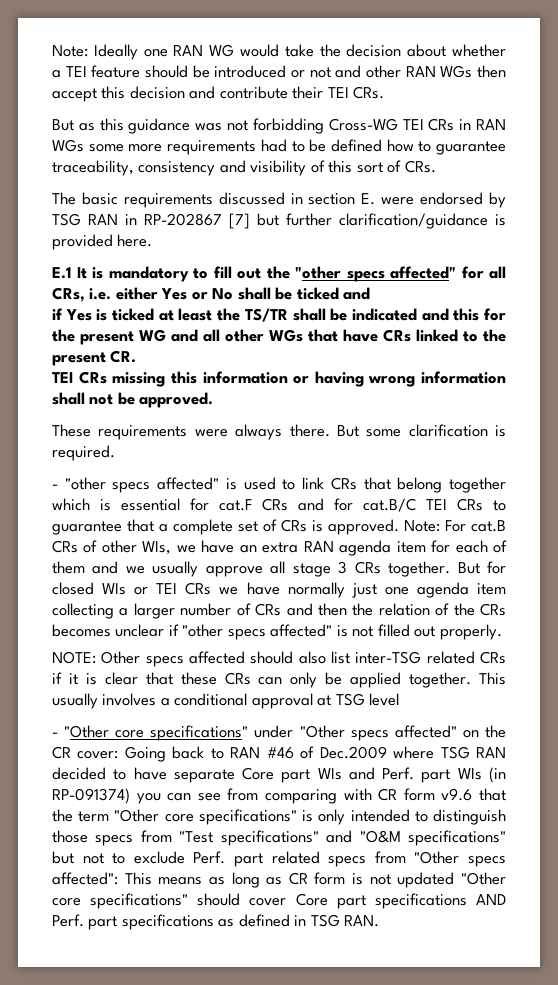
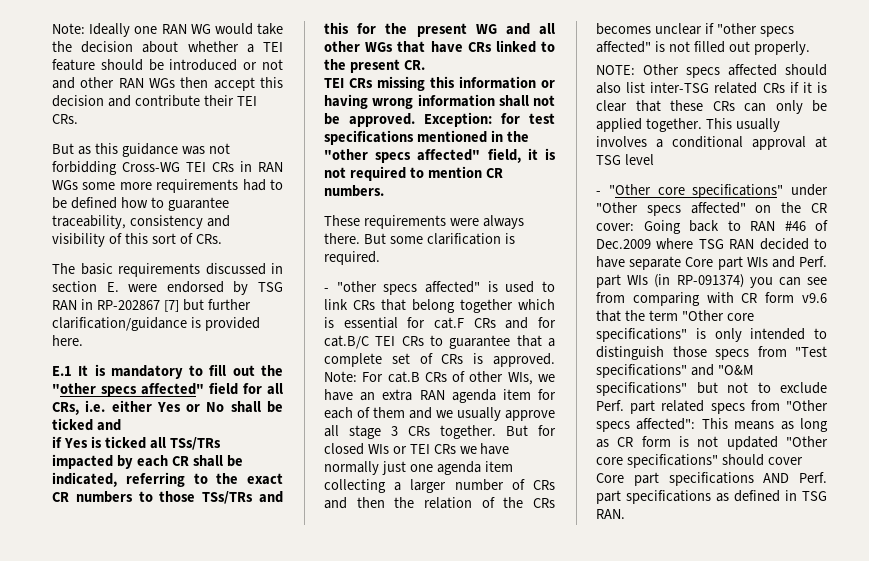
- E.1 It is mandatory to fill out the "other specs affected" for all CRs, i.e. either Yes or No shall be ticked and
+ E.1 It is mandatory to fill out the "other specs affected" field for all CRs, i.e. either Yes or No shall be ticked and
- if Yes is ticked at least the TS/TR shall be indicated and this for the present WG and all other WGs that have CRs linked to the present CR.
+ if Yes is ticked all TSs/TRs impacted by each CR shall be indicated, referring to the exact CR numbers to those TSs/TRs and this for the present WG and all other WGs that have CRs linked to the present CR.
+ Exception: for test specifications mentioned in the "other specs affected" field, it is not required to mention CR numbers.

